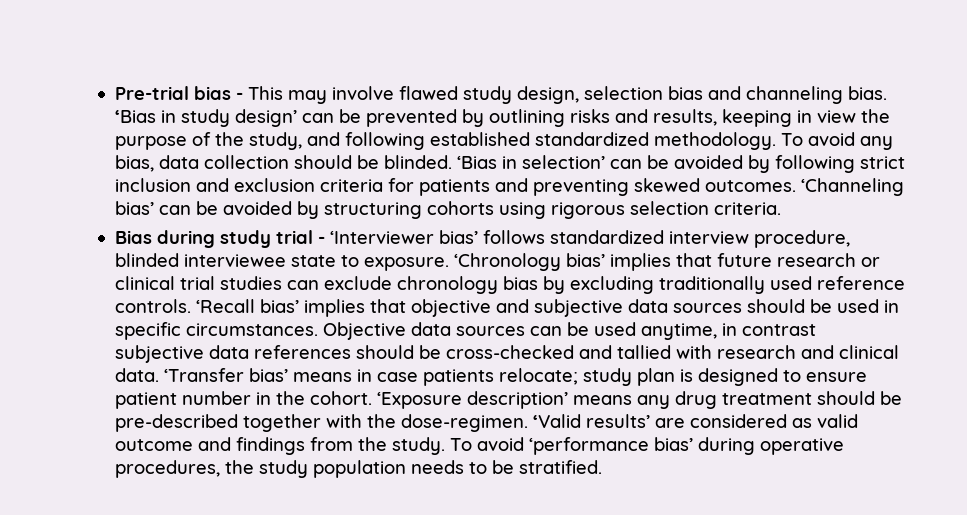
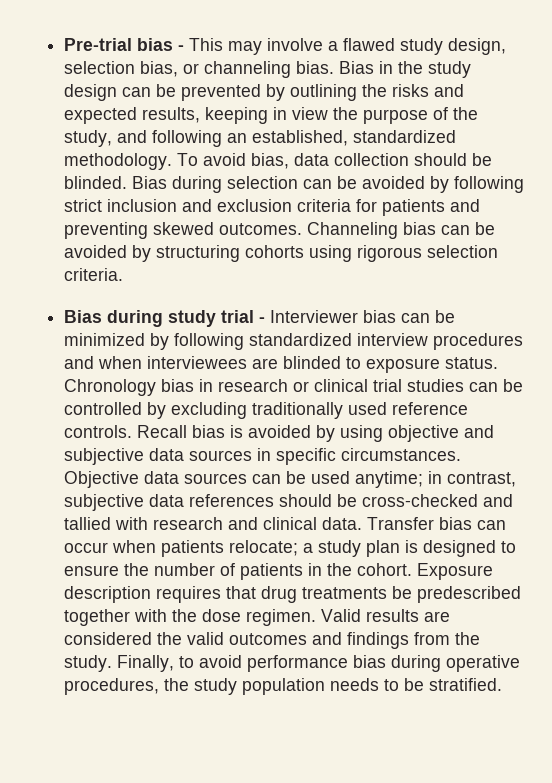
- Pre-trial bias - This may involve flawed study design, selection bias and channeling bias. ‘Bias in study design’ can be prevented by outlining risks and results, keeping in view the purpose of the study, and following established standardized methodology.
+ Pre-trial bias - This may involve a flawed study design, selection bias, or channeling bias. Bias in the study design can be prevented by outlining the risks and expected results, keeping in view the purpose of the study, and following an established, standardized methodology.
- To avoid any bias, data collection should be blinded.
+ To avoid bias, data collection should be blinded.
- ‘Bias in selection’ can be avoided by following strict inclusion and exclusion criteria for patients and preventing skewed outcomes.
+ Bias during selection can be avoided by following strict inclusion and exclusion criteria for patients and preventing skewed outcomes.
- ‘Channeling bias’ can be avoided by structuring cohorts using rigorous selection criteria.
+ Channeling bias can be avoided by structuring cohorts using rigorous selection criteria.
- Bias during study trial - ‘Interviewer bias’ follows standardized interview procedure, blinded interviewee state to exposure. ‘Chronology bias’ implies that future research or clinical trial studies can exclude chronology bias by excluding traditionally used reference controls.
+ Bias during study trial - Interviewer bias can be minimized by following standardized interview procedures and when interviewees are blinded to exposure status. Chronology bias in research or clinical trial studies can be controlled by excluding traditionally used reference controls.
- ‘Recall bias’ implies that objective and subjective data sources should be used in specific circumstances.
+ Recall bias is avoided by using objective and subjective data sources in specific circumstances.
- Objective data sources can be used anytime, in contrast subjective data references should be cross-checked and tallied with research and clinical data.
+ Objective data sources can be used anytime; in contrast, subjective data references should be cross-checked and tallied with research and clinical data.
- ‘Transfer bias’ means in case patients relocate; study plan is designed to ensure patient number in the cohort. ‘Exposure description’ means any drug treatment should be pre-described together with the dose-regimen. ‘Valid results’ are considered as valid outcome and findings from the study.
+ Transfer bias can occur when patients relocate; a study plan is designed to ensure the number of patients in the cohort. Exposure description requires that drug treatments be predescribed together with the dose regimen. Valid results are considered the valid outcomes and findings from the study.
- To avoid ‘performance bias’ during operative procedures, the study population needs to be stratified.
+ Finally, to avoid performance bias during operative procedures, the study population needs to be stratified.

